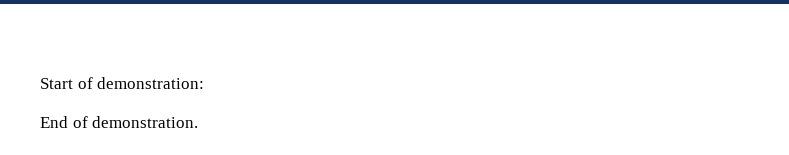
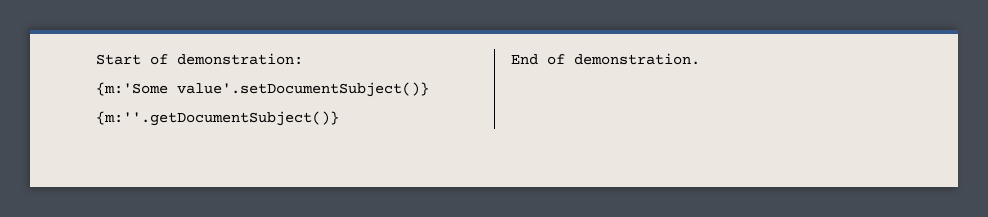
+ {m:'Some value'.setDocumentSubject()}
+ {m:''.getDocumentSubject()}

